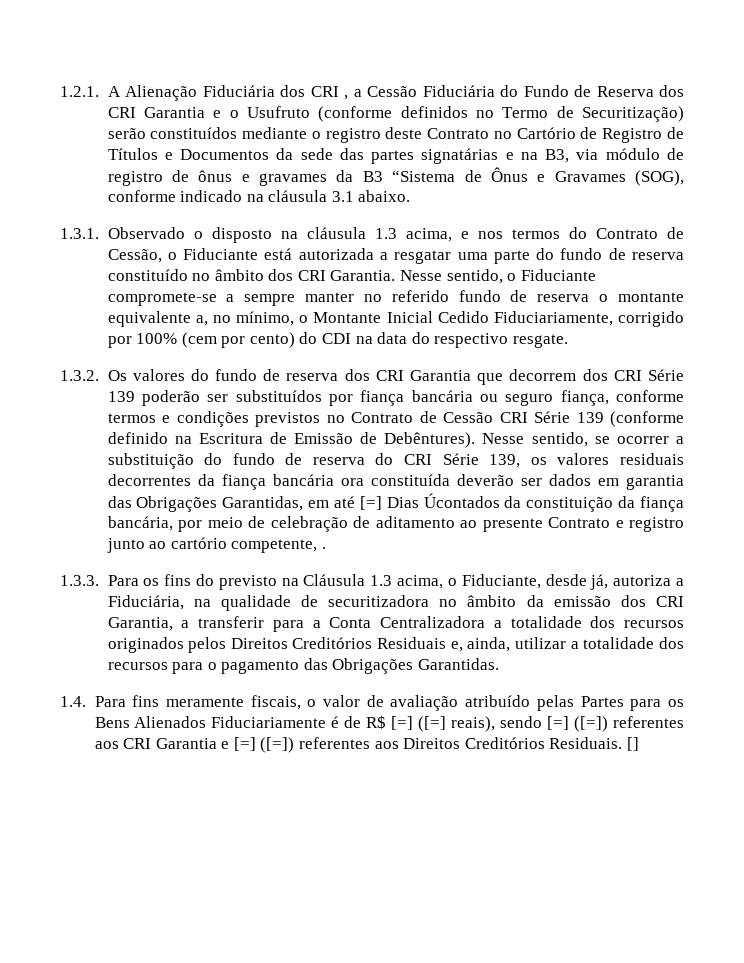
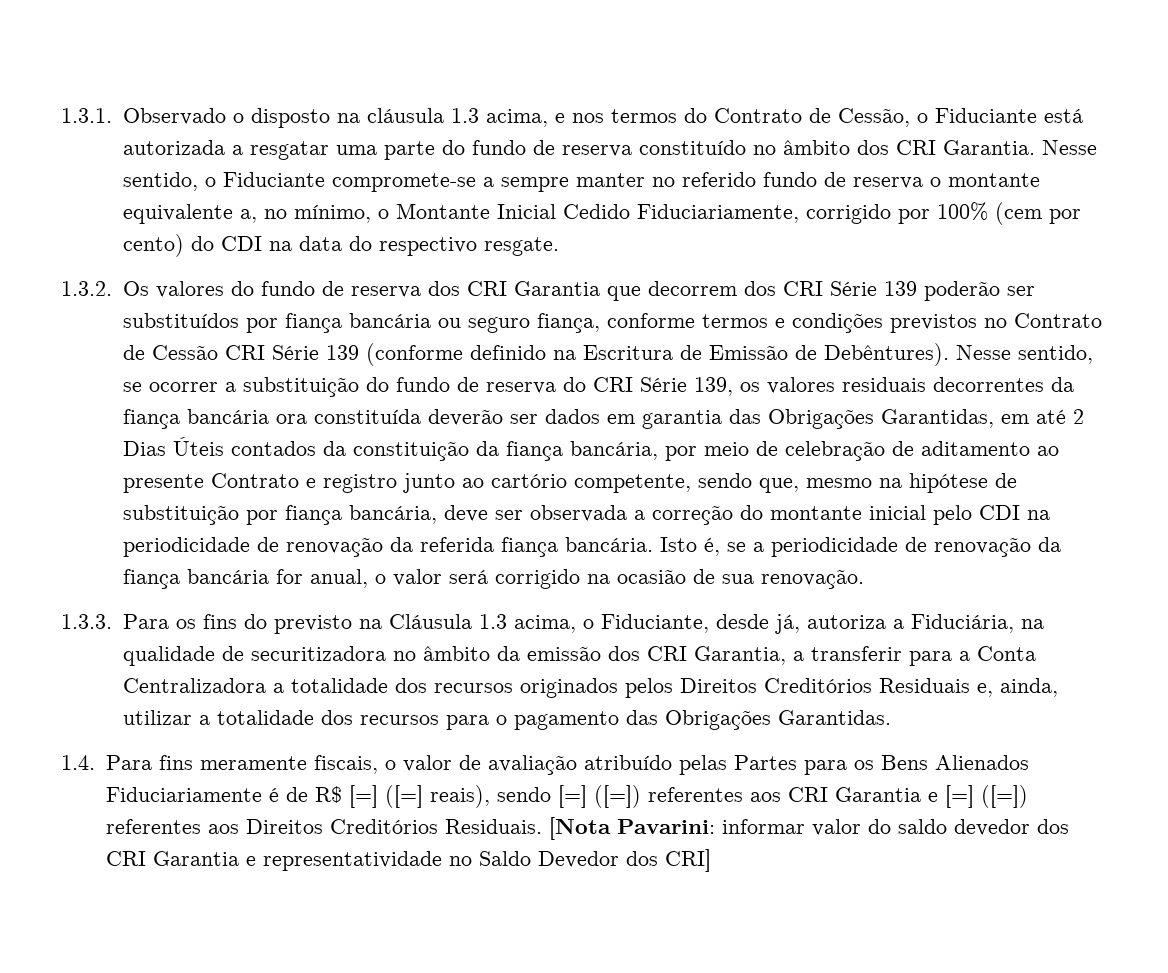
- 1.2.1. A Alienação Fiduciária dos CRI , a Cessão Fiduciária do Fundo de Reserva dos CRI Garantia e o Usufruto (conforme definidos no Termo de Securitização) serão constituídos mediante o registro deste Contrato no Cartório de Registro de Títulos e Documentos da sede das partes signatárias e na B3, via módulo de registro de ônus e gravames da B3 “Sistema de Ônus e Gravames (SOG), conforme indicado na cláusula 3.1 abaixo.
- Nesse sentido, se ocorrer a substituição do fundo de reserva do CRI Série 139, os valores residuais decorrentes da fiança bancária ora constituída deverão ser dados em garantia das Obrigações Garantidas, em até [=] Dias Úcontados da constituição da fiança bancária, por meio de celebração de aditamento ao presente Contrato e registro junto ao cartório competente, .
+ Nesse sentido, se ocorrer a substituição do fundo de reserva do CRI Série 139, os valores residuais decorrentes da fiança bancária ora constituída deverão ser dados em garantia das Obrigações Garantidas, em até 2 Dias Úteis contados da constituição da fiança bancária, por meio de celebração de aditamento ao presente Contrato e registro junto ao cartório competente, sendo que, mesmo na hipótese de substituição por fiança bancária, deve ser observada a correção do montante inicial pelo CDI na periodicidade de renovação da referida fiança bancária. Isto é, se a periodicidade de renovação da fiança bancária for anual, o valor será corrigido na ocasião de sua renovação.
- []
+ [Nota Pavarini: informar valor do saldo devedor dos CRI Garantia e representatividade no Saldo Devedor dos CRI]

